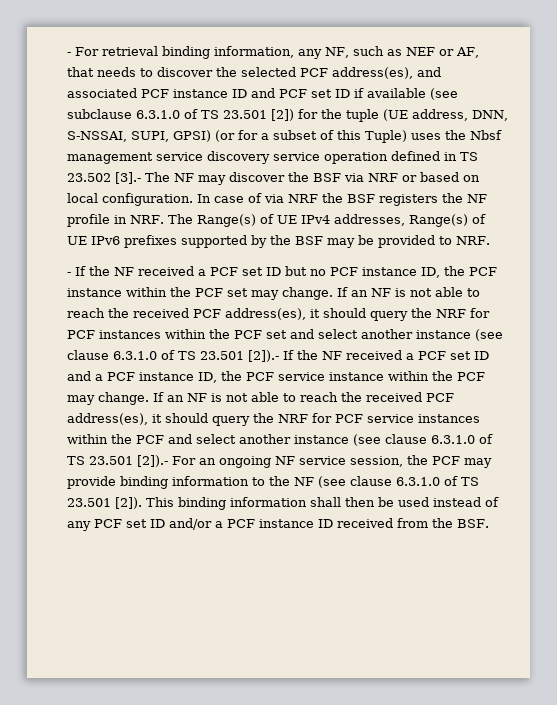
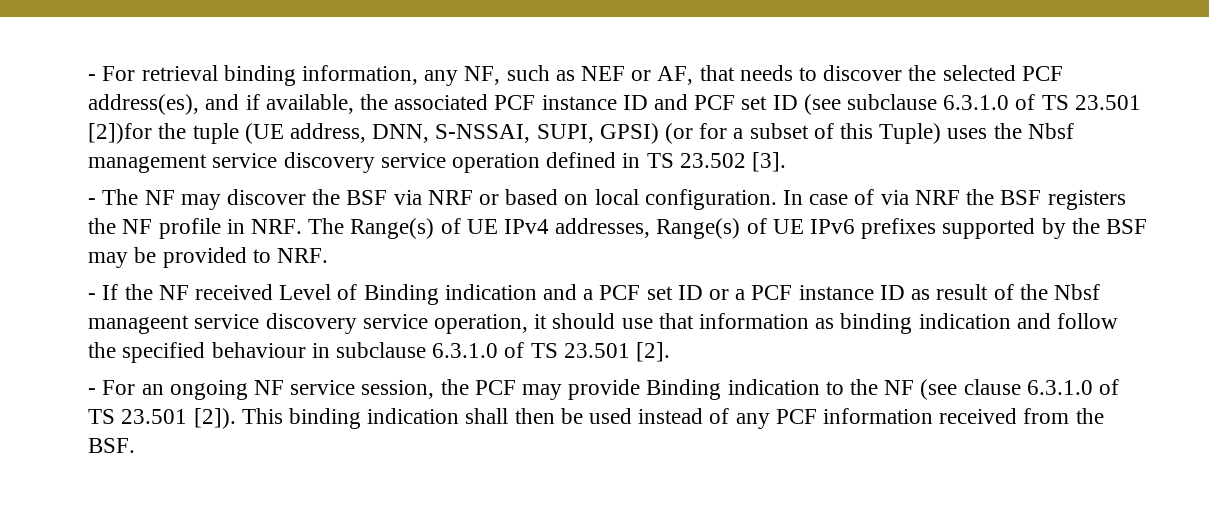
- - For retrieval binding information, any NF, such as NEF or AF, that needs to discover the selected PCF address(es), and associated PCF instance ID and PCF set ID if available (see subclause 6.3.1.0 of TS 23.501 [2]) for the tuple (UE address, DNN, S-NSSAI, SUPI, GPSI) (or for a subset of this Tuple) uses the Nbsf management service discovery service operation defined in TS 23.502 [3].- The NF may discover the BSF via NRF or based on local configuration.
+ - For retrieval binding information, any NF, such as NEF or AF, that needs to discover the selected PCF address(es), and if available, the associated PCF instance ID and PCF set ID (see subclause 6.3.1.0 of TS 23.501 [2])for the tuple (UE address, DNN, S-NSSAI, SUPI, GPSI) (or for a subset of this Tuple) uses the Nbsf management service discovery service operation defined in TS 23.502 [3].
+ - The NF may discover the BSF via NRF or based on local configuration.
- - If the NF received a PCF set ID but no PCF instance ID, the PCF instance within the PCF set may change. If an NF is not able to reach the received PCF address(es), it should query the NRF for PCF instances within the PCF set and select another instance (see clause 6.3.1.0 of TS 23.501 [2]).- If the NF received a PCF set ID and a PCF instance ID, the PCF service instance within the PCF may change. If an NF is not able to reach the received PCF address(es), it should query the NRF for PCF service instances within the PCF and select another instance (see clause 6.3.1.0 of TS 23.501 [2]).- For an ongoing NF service session, the PCF may provide binding information to the NF (see clause 6.3.1.0 of TS 23.501 [2]).
+ - If the NF received Level of Binding indication and a PCF set ID or a PCF instance ID as result of the Nbsf manageent service discovery service operation, it should use that information as binding indication and follow the specified behaviour in subclause 6.3.1.0 of TS 23.501 [2].
+ - For an ongoing NF service session, the PCF may provide Binding indication to the NF (see clause 6.3.1.0 of TS 23.501 [2]).
- This binding information shall then be used instead of any PCF set ID and/or a PCF instance ID received from the BSF.
+ This binding indication shall then be used instead of any PCF information received from the BSF.

